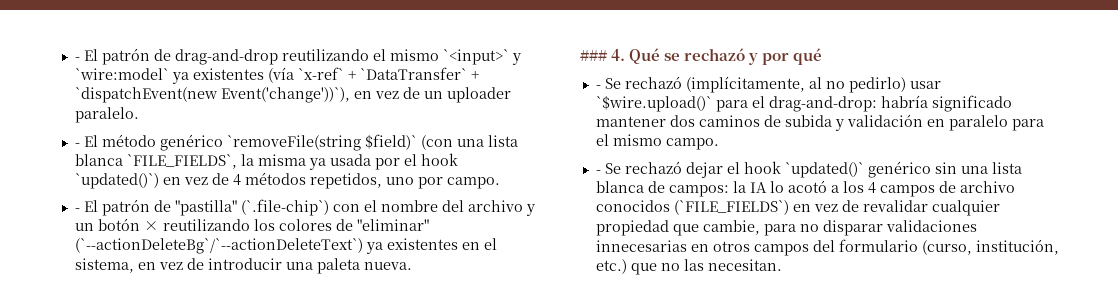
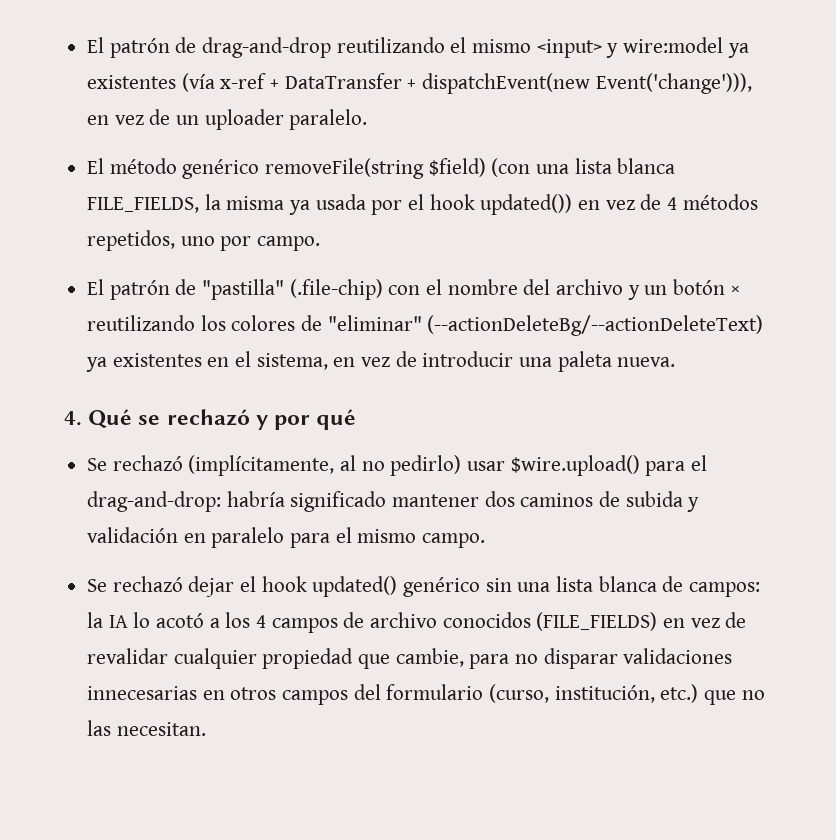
- - El patrón de drag-and-drop reutilizando el mismo `<input>` y `wire:model` ya existentes (vía `x-ref` + `DataTransfer` + `dispatchEvent(new Event('change'))`), en vez de un uploader paralelo.
+ El patrón de drag-and-drop reutilizando el mismo <input> y wire:model ya existentes (vía x-ref + DataTransfer + dispatchEvent(new Event('change'))), en vez de un uploader paralelo.
- - El método genérico `removeFile(string $field)` (con una lista blanca `FILE_FIELDS`, la misma ya usada por el hook `updated()`) en vez de 4 métodos repetidos, uno por campo.
+ El método genérico removeFile(string $field) (con una lista blanca FILE_FIELDS, la misma ya usada por el hook updated()) en vez de 4 métodos repetidos, uno por campo.
- - El patrón de "pastilla" (`.file-chip`) con el nombre del archivo y un botón × reutilizando los colores de "eliminar" (`--actionDeleteBg`/`--actionDeleteText`) ya existentes en el sistema, en vez de introducir una paleta nueva.
+ El patrón de "pastilla" (.file-chip) con el nombre del archivo y un botón × reutilizando los colores de "eliminar" (--actionDeleteBg/--actionDeleteText) ya existentes en el sistema, en vez de introducir una paleta nueva.
- ### 4. Qué se rechazó y por qué
+ 4. Qué se rechazó y por qué
- - Se rechazó (implícitamente, al no pedirlo) usar `$wire.upload()` para el drag-and-drop: habría significado mantener dos caminos de subida y validación en paralelo para el mismo campo.
+ Se rechazó (implícitamente, al no pedirlo) usar $wire.upload() para el drag-and-drop: habría significado mantener dos caminos de subida y validación en paralelo para el mismo campo.
- - Se rechazó dejar el hook `updated()` genérico sin una lista blanca de campos: la IA lo acotó a los 4 campos de archivo conocidos (`FILE_FIELDS`) en vez de revalidar cualquier propiedad que cambie, para no disparar validaciones innecesarias en otros campos del formulario (curso, institución, etc.) que no las necesitan.
+ Se rechazó dejar el hook updated() genérico sin una lista blanca de campos: la IA lo acotó a los 4 campos de archivo conocidos (FILE_FIELDS) en vez de revalidar cualquier propiedad que cambie, para no disparar validaciones innecesarias en otros campos del formulario (curso, institución, etc.) que no las necesitan.

